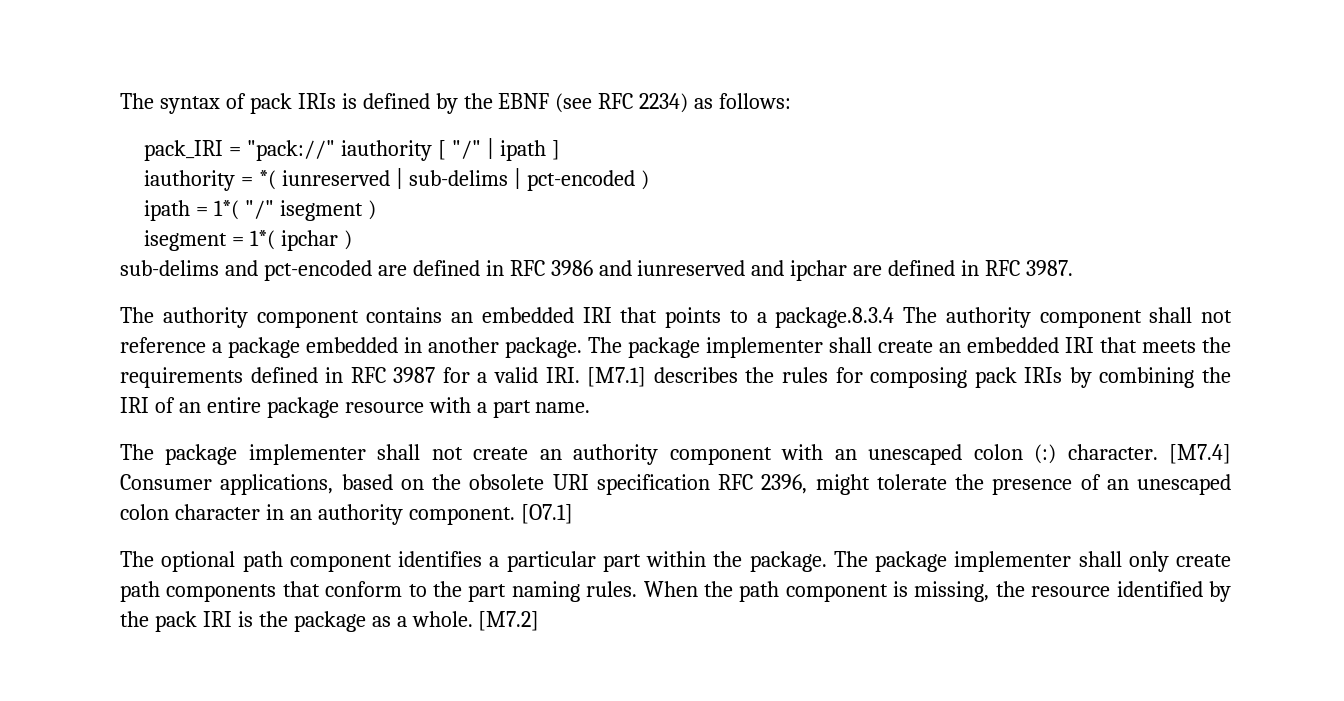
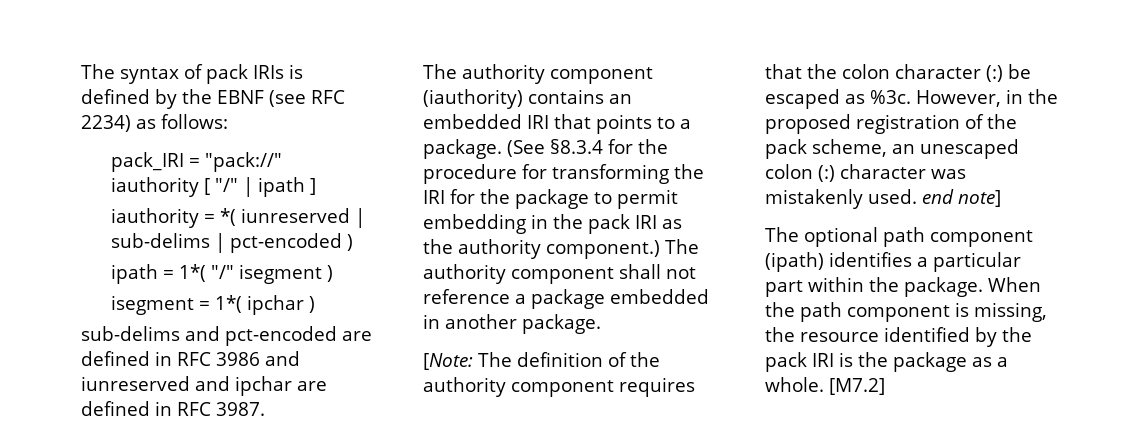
- The authority component contains an embedded IRI that points to a package.8.3.4 The authority component shall not reference a package embedded in another package. The package implementer shall create an embedded IRI that meets the requirements defined in RFC 3987 for a valid IRI. [M7.1] describes the rules for composing pack IRIs by combining the IRI of an entire package resource with a part name.
- The package implementer shall not create an authority component with an unescaped colon (:) character. [M7.4] Consumer applications, based on the obsolete URI specification RFC 2396, might tolerate the presence of an unescaped colon character in an authority component. [O7.1]
+ The authority component (iauthority) contains an embedded IRI that points to a package. (See §8.3.4 for the procedure for transforming the IRI for the package to permit embedding in the pack IRI as the authority component.) The authority component shall not reference a package embedded in another package.
+ [Note: The definition of the authority component requires that the colon character (:) be escaped as %3c. However, in the proposed registration of the pack scheme, an unescaped colon (:) character was mistakenly used. end note]
- The optional path component identifies a particular part within the package.
+ The optional path component (ipath) identifies a particular part within the package.
- The package implementer shall only create path components that conform to the part naming rules.

